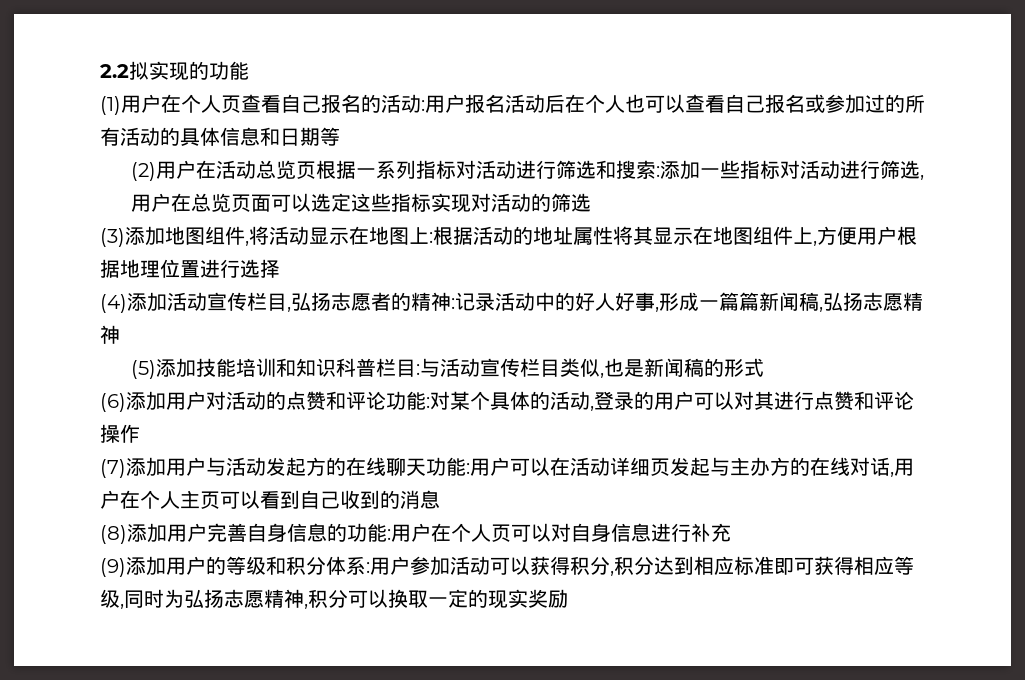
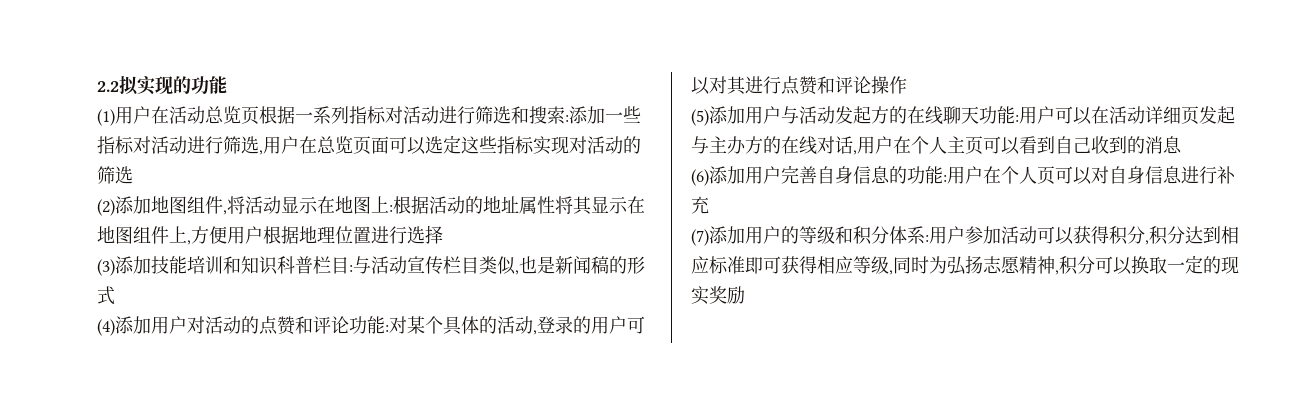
- (1)用户在个人页查看自己报名的活动:用户报名活动后在个人也可以查看自己报名或参加过的所有活动的具体信息和日期等
- (2)用户在活动总览页根据一系列指标对活动进行筛选和搜索:添加一些指标对活动进行筛选,用户在总览页面可以选定这些指标实现对活动的筛选
+ (1)用户在活动总览页根据一系列指标对活动进行筛选和搜索:添加一些指标对活动进行筛选,用户在总览页面可以选定这些指标实现对活动的筛选
- (3)添加地图组件,将活动显示在地图上:根据活动的地址属性将其显示在地图组件上,方便用户根据地理位置进行选择
+ (2)添加地图组件,将活动显示在地图上:根据活动的地址属性将其显示在地图组件上,方便用户根据地理位置进行选择
- (4)添加活动宣传栏目,弘扬志愿者的精神:记录活动中的好人好事,形成一篇篇新闻稿,弘扬志愿精神
- (5)添加技能培训和知识科普栏目:与活动宣传栏目类似,也是新闻稿的形式
+ (3)添加技能培训和知识科普栏目:与活动宣传栏目类似,也是新闻稿的形式
- (6)添加用户对活动的点赞和评论功能:对某个具体的活动,登录的用户可以对其进行点赞和评论操作
+ (4)添加用户对活动的点赞和评论功能:对某个具体的活动,登录的用户可以对其进行点赞和评论操作
- (7)添加用户与活动发起方的在线聊天功能:用户可以在活动详细页发起与主办方的在线对话,用户在个人主页可以看到自己收到的消息
+ (5)添加用户与活动发起方的在线聊天功能:用户可以在活动详细页发起与主办方的在线对话,用户在个人主页可以看到自己收到的消息
- (8)添加用户完善自身信息的功能:用户在个人页可以对自身信息进行补充
+ (6)添加用户完善自身信息的功能:用户在个人页可以对自身信息进行补充
- (9)添加用户的等级和积分体系:用户参加活动可以获得积分,积分达到相应标准即可获得相应等级,同时为弘扬志愿精神,积分可以换取一定的现实奖励
+ (7)添加用户的等级和积分体系:用户参加活动可以获得积分,积分达到相应标准即可获得相应等级,同时为弘扬志愿精神,积分可以换取一定的现实奖励

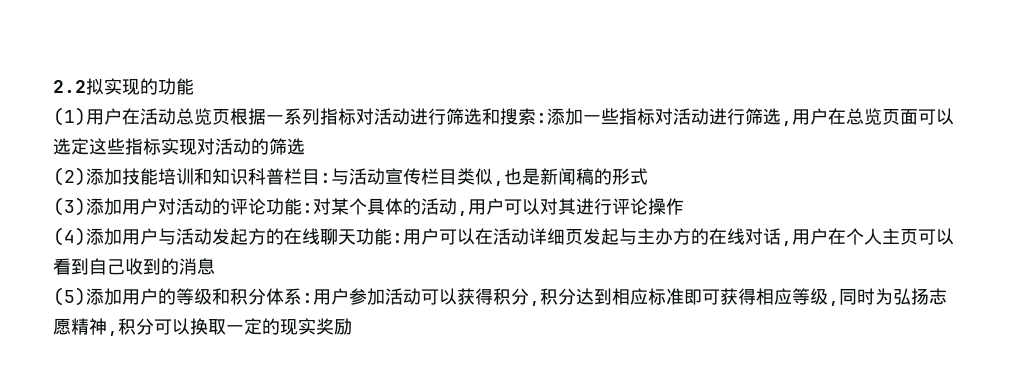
- (2)添加地图组件,将活动显示在地图上:根据活动的地址属性将其显示在地图组件上,方便用户根据地理位置进行选择
- (3)添加技能培训和知识科普栏目:与活动宣传栏目类似,也是新闻稿的形式
+ (2)添加技能培训和知识科普栏目:与活动宣传栏目类似,也是新闻稿的形式
- (4)添加用户对活动的点赞和评论功能:对某个具体的活动,登录的用户可以对其进行点赞和评论操作
+ (3)添加用户对活动的评论功能:对某个具体的活动,用户可以对其进行评论操作
- (5)添加用户与活动发起方的在线聊天功能:用户可以在活动详细页发起与主办方的在线对话,用户在个人主页可以看到自己收到的消息
+ (4)添加用户与活动发起方的在线聊天功能:用户可以在活动详细页发起与主办方的在线对话,用户在个人主页可以看到自己收到的消息
- (6)添加用户完善自身信息的功能:用户在个人页可以对自身信息进行补充
- (7)添加用户的等级和积分体系:用户参加活动可以获得积分,积分达到相应标准即可获得相应等级,同时为弘扬志愿精神,积分可以换取一定的现实奖励
+ (5)添加用户的等级和积分体系:用户参加活动可以获得积分,积分达到相应标准即可获得相应等级,同时为弘扬志愿精神,积分可以换取一定的现实奖励

